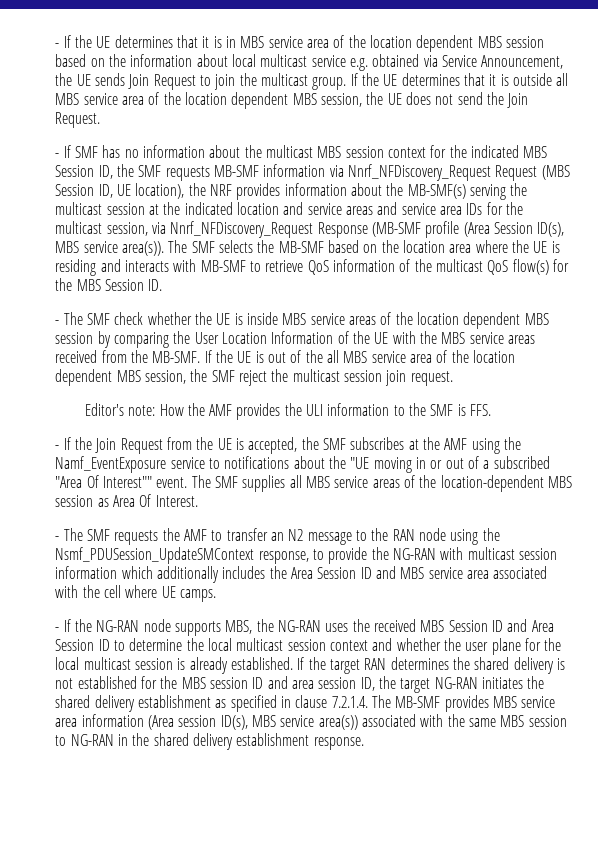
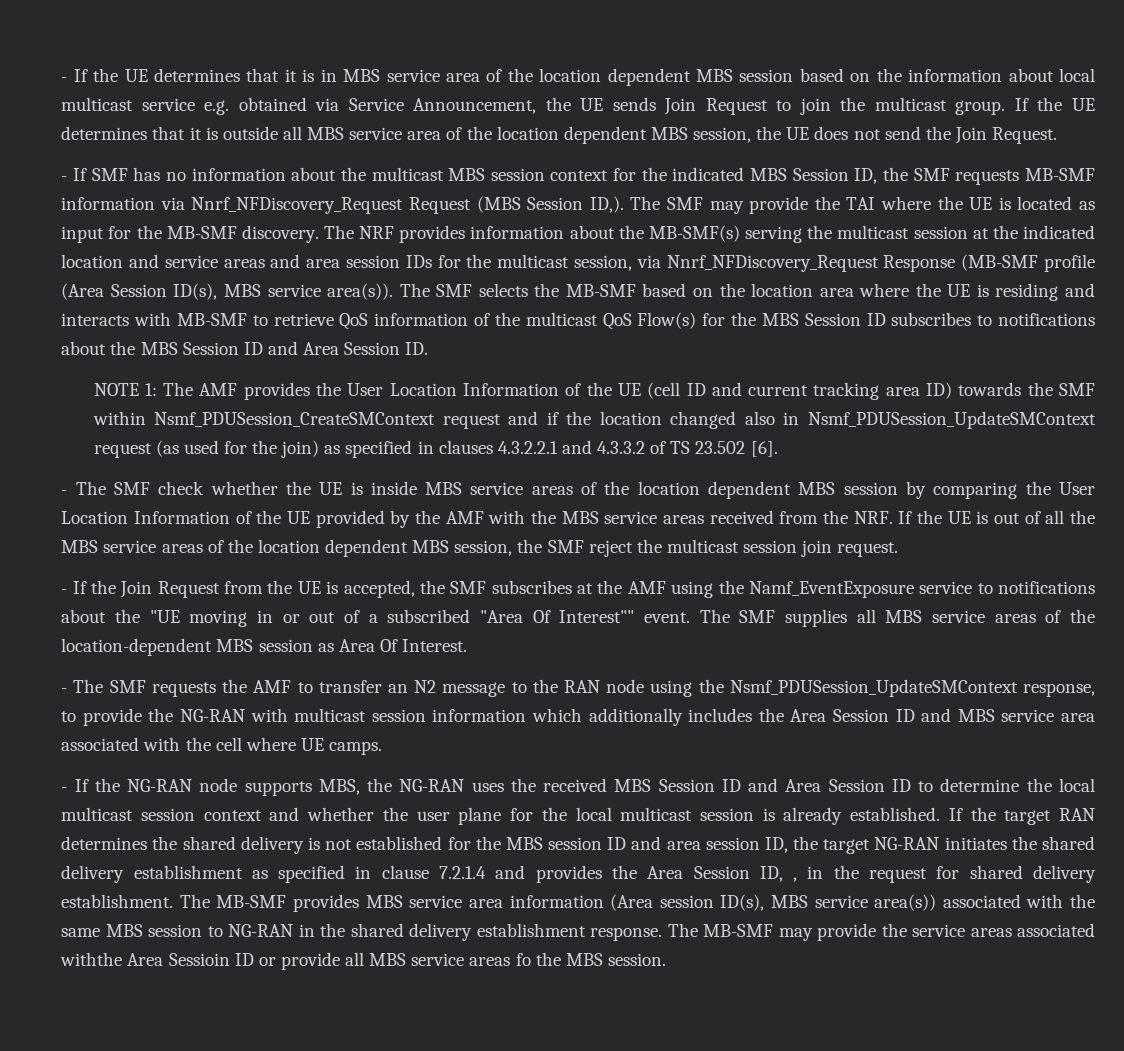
- - If SMF has no information about the multicast MBS session context for the indicated MBS Session ID, the SMF requests MB-SMF information via Nnrf_NFDiscovery_Request Request (MBS Session ID, UE location), the NRF provides information about the MB-SMF(s) serving the multicast session at the indicated location and service areas and service area IDs for the multicast session, via Nnrf_NFDiscovery_Request Response (MB-SMF profile (Area Session ID(s), MBS service area(s)).
+ - If SMF has no information about the multicast MBS session context for the indicated MBS Session ID, the SMF requests MB-SMF information via Nnrf_NFDiscovery_Request Request (MBS Session ID,). The SMF may provide the TAI where the UE is located as input for the MB-SMF discovery. The NRF provides information about the MB-SMF(s) serving the multicast session at the indicated location and service areas and area session IDs for the multicast session, via Nnrf_NFDiscovery_Request Response (MB-SMF profile (Area Session ID(s), MBS service area(s)).
- The SMF selects the MB-SMF based on the location area where the UE is residing and interacts with MB-SMF to retrieve QoS information of the multicast QoS flow(s) for the MBS Session ID.
+ The SMF selects the MB-SMF based on the location area where the UE is residing and interacts with MB-SMF to retrieve QoS information of the multicast QoS Flow(s) for the MBS Session ID subscribes to notifications about the MBS Session ID and Area Session ID.
+ NOTE 1: The AMF provides the User Location Information of the UE (cell ID and current tracking area ID) towards the SMF within Nsmf_PDUSession_CreateSMContext request and if the location changed also in Nsmf_PDUSession_UpdateSMContext request (as used for the join) as specified in clauses 4.3.2.2.1 and 4.3.3.2 of TS 23.502 [6].
- - The SMF check whether the UE is inside MBS service areas of the location dependent MBS session by comparing the User Location Information of the UE with the MBS service areas received from the MB-SMF. If the UE is out of the all MBS service area of the location dependent MBS session, the SMF reject the multicast session join request.
+ - The SMF check whether the UE is inside MBS service areas of the location dependent MBS session by comparing the User Location Information of the UE provided by the AMF with the MBS service areas received from the NRF. If the UE is out of all the MBS service areas of the location dependent MBS session, the SMF reject the multicast session join request.
- Editor's note: How the AMF provides the ULI information to the SMF is FFS.
- If the target RAN determines the shared delivery is not established for the MBS session ID and area session ID, the target NG-RAN initiates the shared delivery establishment as specified in clause 7.2.1.4. The MB-SMF provides MBS service area information (Area session ID(s), MBS service area(s)) associated with the same MBS session to NG-RAN in the shared delivery establishment response.
+ If the target RAN determines the shared delivery is not established for the MBS session ID and area session ID, the target NG-RAN initiates the shared delivery establishment as specified in clause 7.2.1.4 and provides the Area Session ID, , in the request for shared delivery establishment. The MB-SMF provides MBS service area information (Area session ID(s), MBS service area(s)) associated with the same MBS session to NG-RAN in the shared delivery establishment response.
+ The MB-SMF may provide the service areas associated withthe Area Sessioin ID or provide all MBS service areas fo the MBS session.

